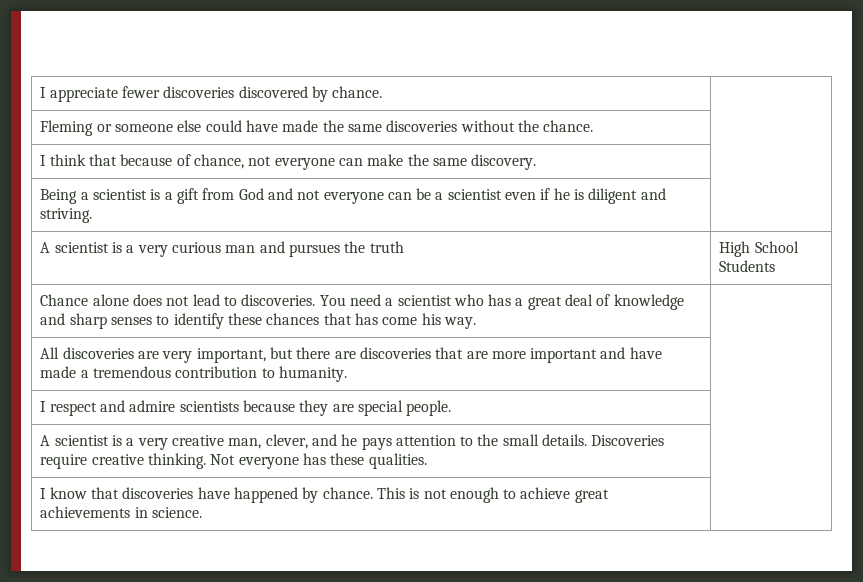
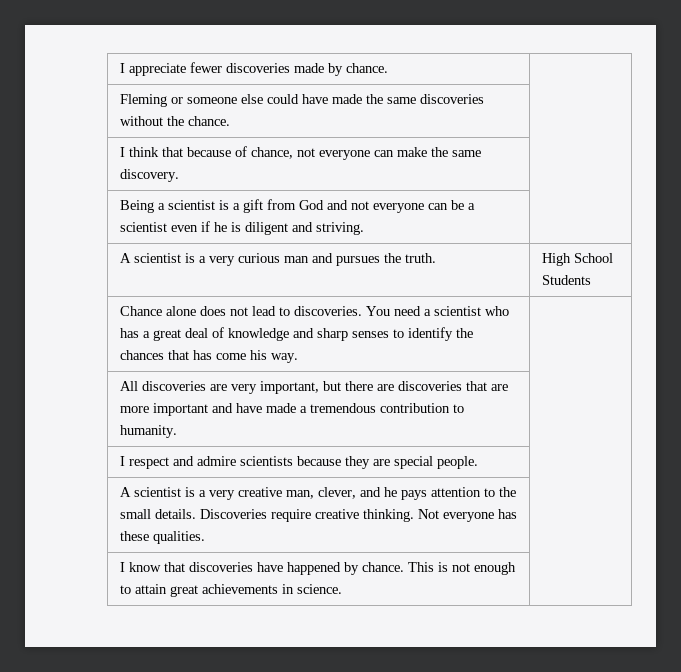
- I appreciate fewer discoveries discovered by chance. |
+ I appreciate fewer discoveries made by chance. |
- A scientist is a very curious man and pursues the truth | High School Students
+ A scientist is a very curious man and pursues the truth. | High School Students
- Chance alone does not lead to discoveries. You need a scientist who has a great deal of knowledge and sharp senses to identify these chances that has come his way. |
+ Chance alone does not lead to discoveries. You need a scientist who has a great deal of knowledge and sharp senses to identify the chances that has come his way. |
- I know that discoveries have happened by chance. This is not enough to achieve great achievements in science. |
+ I know that discoveries have happened by chance. This is not enough to attain great achievements in science. |

